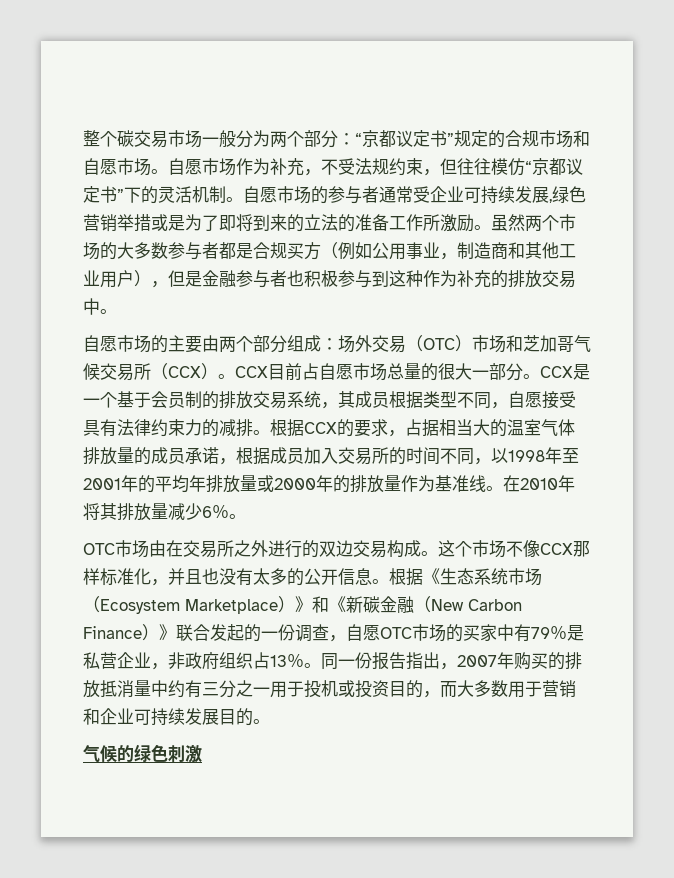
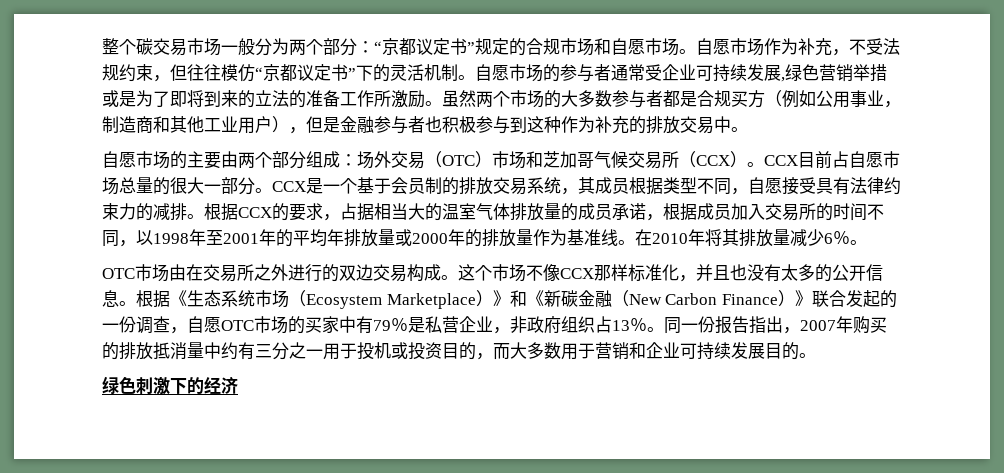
- 气候的绿色刺激
+ 绿色刺激下的经济

